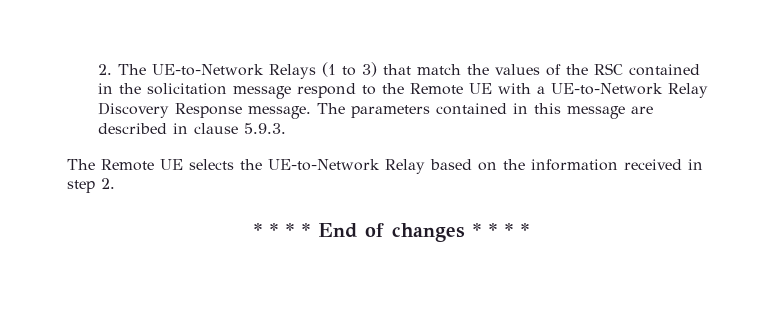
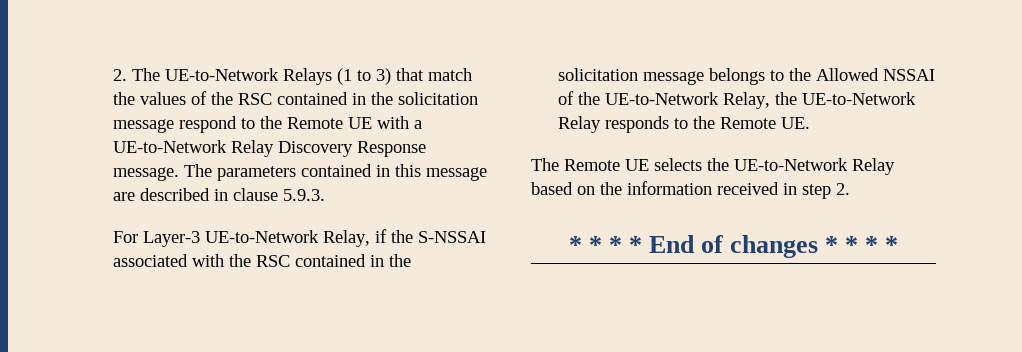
+ For Layer-3 UE-to-Network Relay, if the S-NSSAI associated with the RSC contained in the solicitation message belongs to the Allowed NSSAI of the UE-to-Network Relay, the UE-to-Network Relay responds to the Remote UE.

